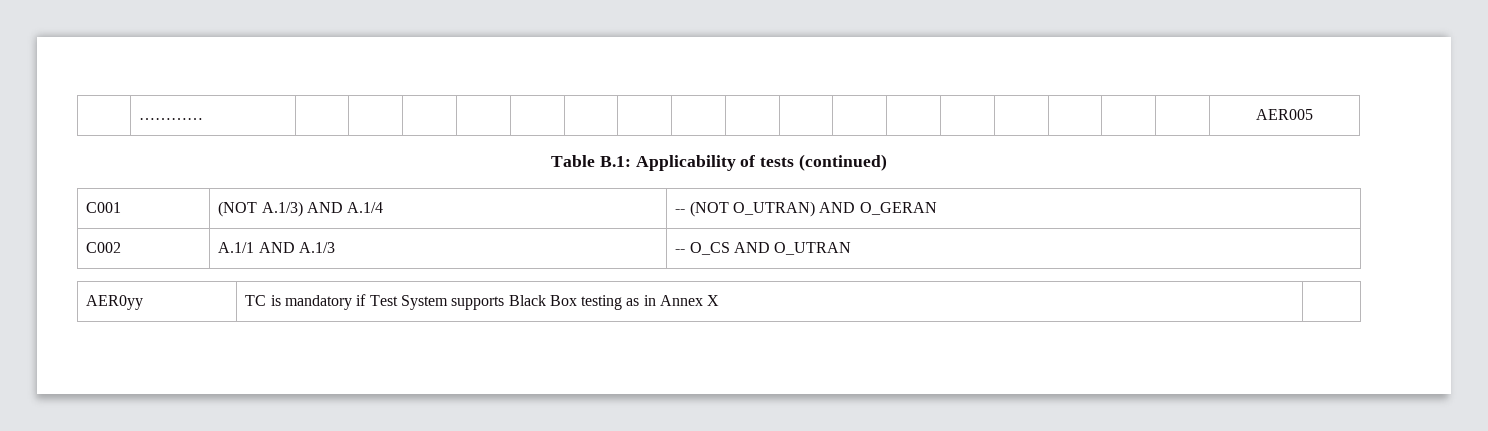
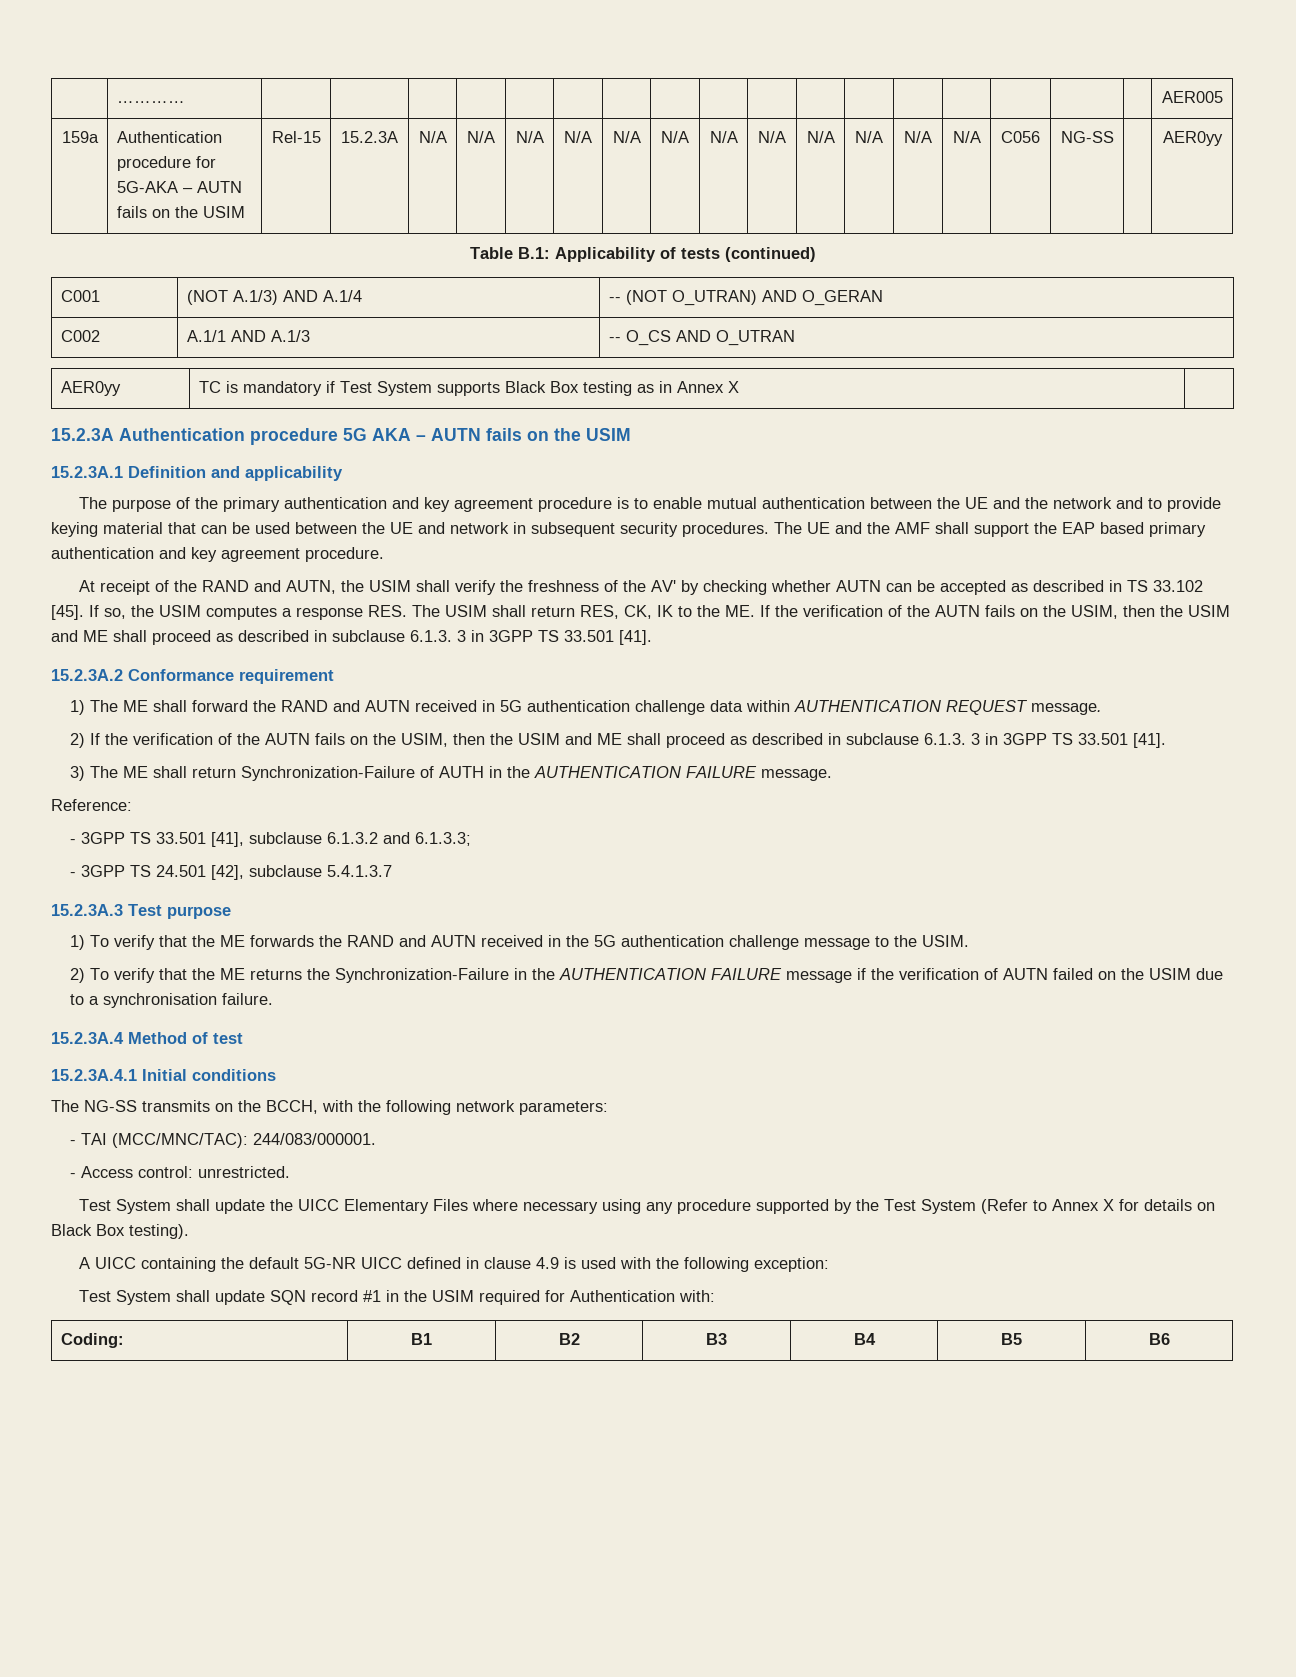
+ 159a | Authentication procedure for 5G-AKA – AUTN fails on the USIM | Rel-15 | 15.2.3A | N/A | N/A | N/A | N/A | N/A | N/A | N/A | N/A | N/A | N/A | N/A | N/A | C056 | NG-SS | | AER0yy
+ 15.2.3A Authentication procedure 5G AKA – AUTN fails on the USIM
+ 15.2.3A.1 Definition and applicability
+ The purpose of the primary authentication and key agreement procedure is to enable mutual authentication between the UE and the network and to provide keying material that can be used between the UE and network in subsequent security procedures. The UE and the AMF shall support the EAP based primary authentication and key agreement procedure.
+ At receipt of the RAND and AUTN, the USIM shall verify the freshness of the AV' by checking whether AUTN can be accepted as described in TS 33.102 [45]. If so, the USIM computes a response RES. The USIM shall return RES, CK, IK to the ME. If the verification of the AUTN fails on the USIM, then the USIM and ME shall proceed as described in subclause 6.1.3. 3 in 3GPP TS 33.501 [41].
+ 15.2.3A.2 Conformance requirement
+ 1) The ME shall forward the RAND and AUTN received in 5G authentication challenge data within AUTHENTICATION REQUEST message.
+ 2) If the verification of the AUTN fails on the USIM, then the USIM and ME shall proceed as described in subclause 6.1.3. 3 in 3GPP TS 33.501 [41].
+ 3) The ME shall return Synchronization-Failure of AUTH in the AUTHENTICATION FAILURE message.
+ Reference:
+ - 3GPP TS 33.501 [41], subclause 6.1.3.2 and 6.1.3.3;
+ - 3GPP TS 24.501 [42], subclause 5.4.1.3.7
+ 15.2.3A.3 Test purpose
+ 1) To verify that the ME forwards the RAND and AUTN received in the 5G authentication challenge message to the USIM.
+ 2) To verify that the ME returns the Synchronization-Failure in the AUTHENTICATION FAILURE message if the verification of AUTN failed on the USIM due to a synchronisation failure.
+ 15.2.3A.4 Method of test
+ 15.2.3A.4.1 Initial conditions
+ The NG-SS transmits on the BCCH, with the following network parameters:
+ - TAI (MCC/MNC/TAC): 244/083/000001.
+ - Access control: unrestricted.
+ Test System shall update the UICC Elementary Files where necessary using any procedure supported by the Test System (Refer to Annex X for details on Black Box testing).
+ A UICC containing the default 5G-NR UICC defined in clause 4.9 is used with the following exception:
+ Test System shall update SQN record #1 in the USIM required for Authentication with:
+ Coding: | B1 | B2 | B3 | B4 | B5 | B6

